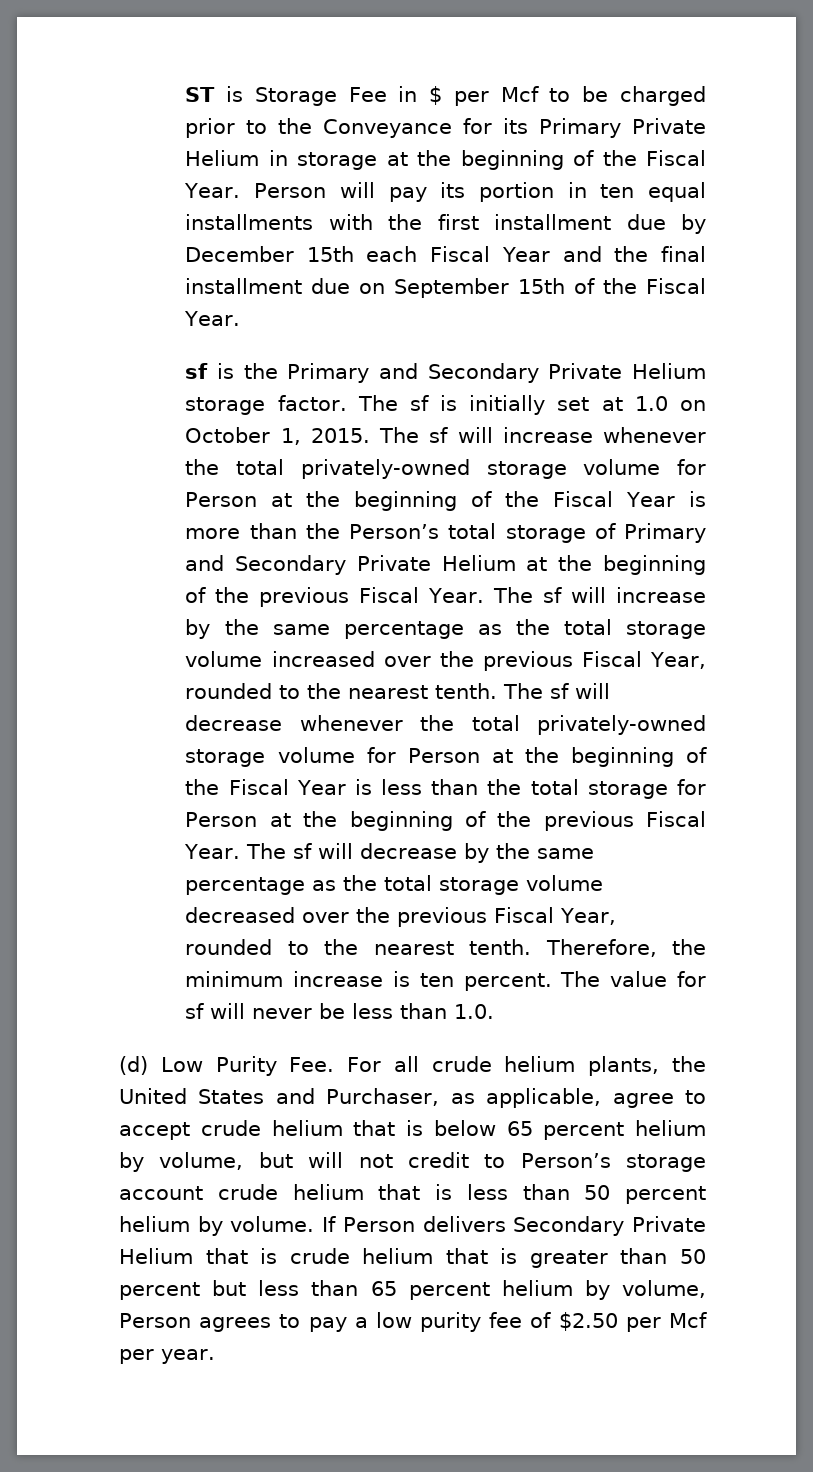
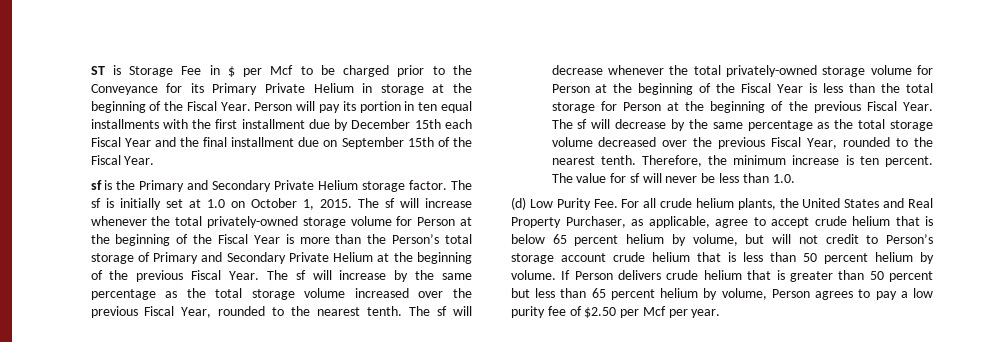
- (d) Low Purity Fee. For all crude helium plants, the United States and Purchaser, as applicable, agree to accept crude helium that is below 65 percent helium by volume, but will not credit to Person’s storage account crude helium that is less than 50 percent helium by volume.
+ (d) Low Purity Fee. For all crude helium plants, the United States and Real Property Purchaser, as applicable, agree to accept crude helium that is below 65 percent helium by volume, but will not credit to Person’s storage account crude helium that is less than 50 percent helium by volume.
- If Person delivers Secondary Private Helium that is crude helium that is greater than 50 percent but less than 65 percent helium by volume, Person agrees to pay a low purity fee of $2.50 per Mcf per year.
+ If Person delivers crude helium that is greater than 50 percent but less than 65 percent helium by volume, Person agrees to pay a low purity fee of $2.50 per Mcf per year.

